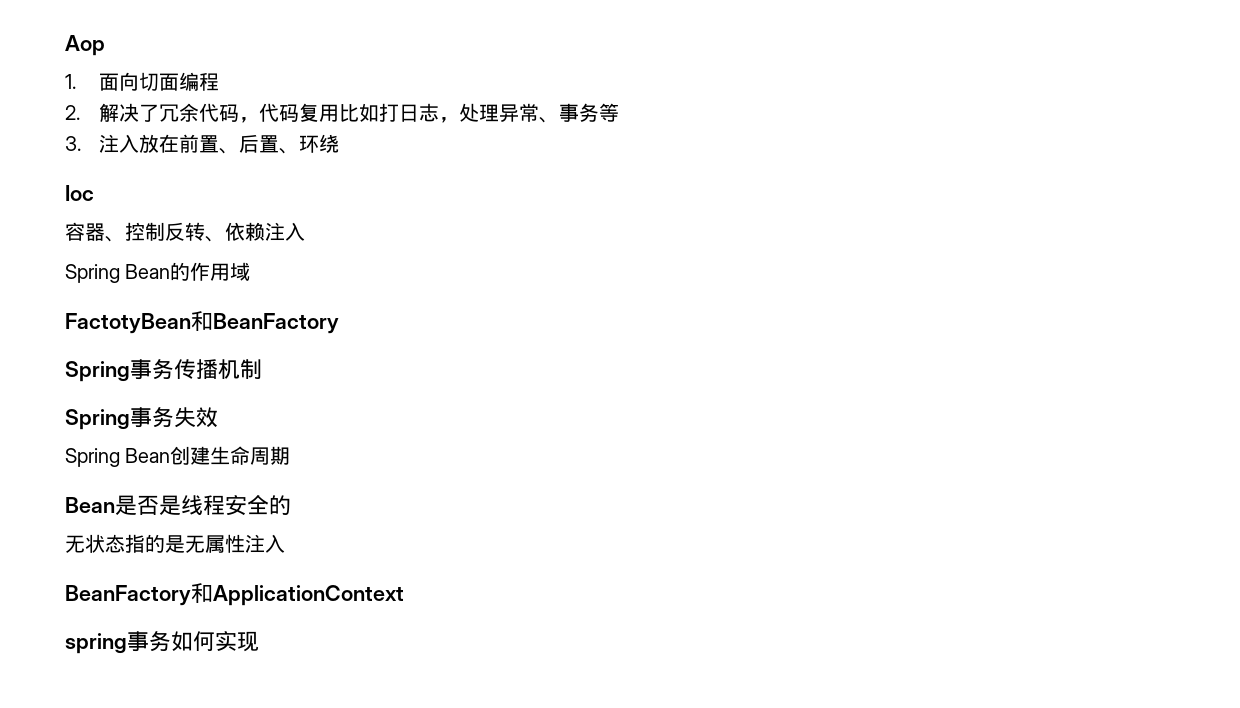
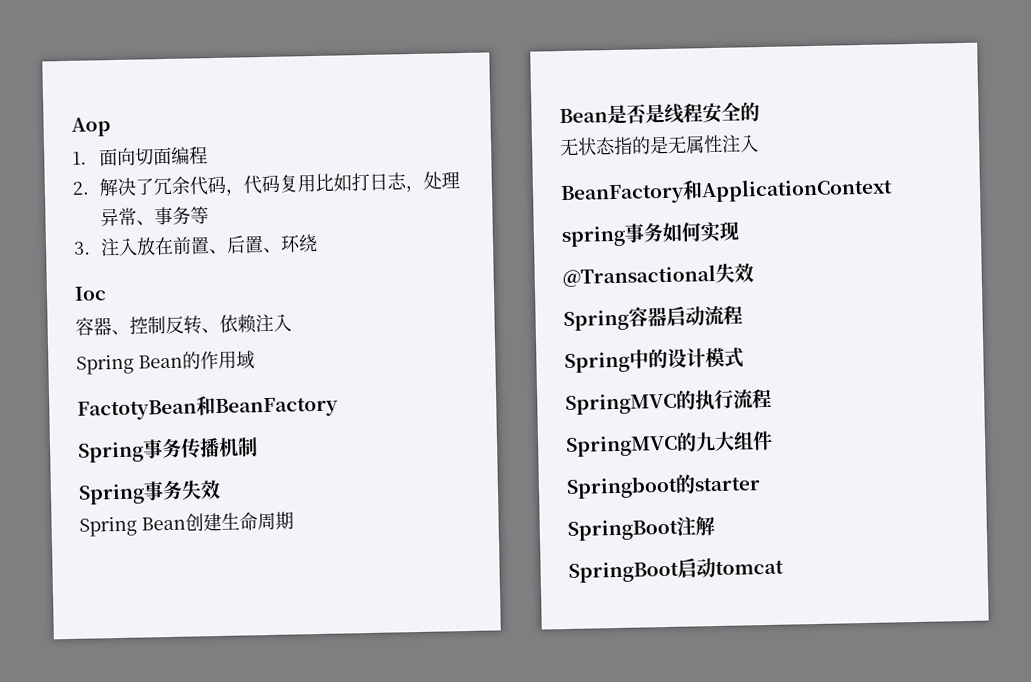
+ @Transactional失效
+ Spring容器启动流程
+ Spring中的设计模式
+ SpringMVC的执行流程
+ SpringMVC的九大组件
+ Springboot的starter
+ SpringBoot注解
+ SpringBoot启动tomcat

